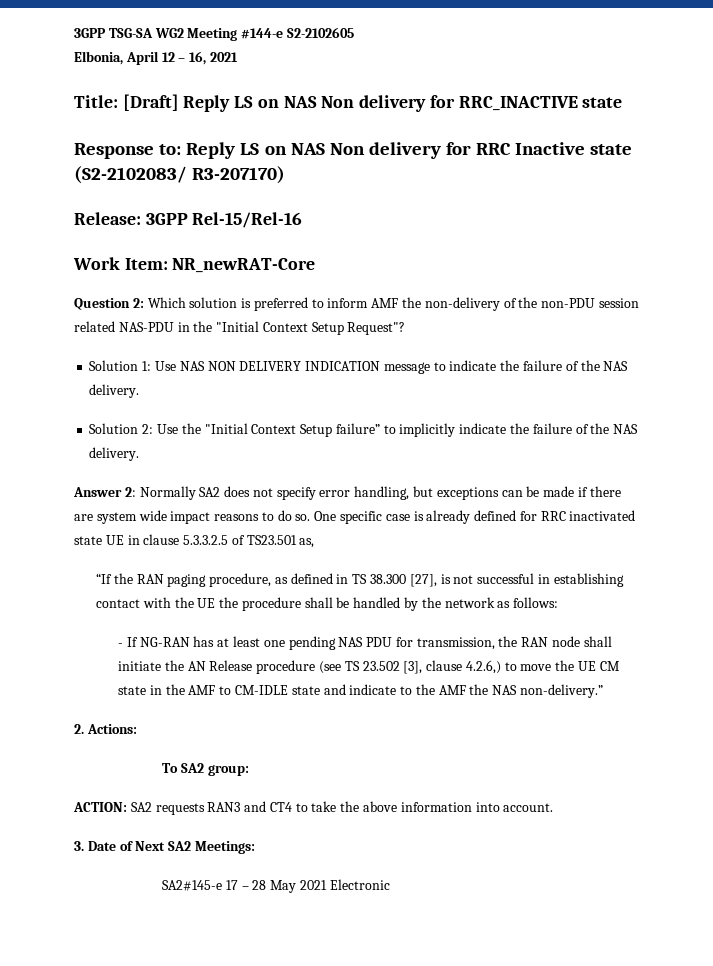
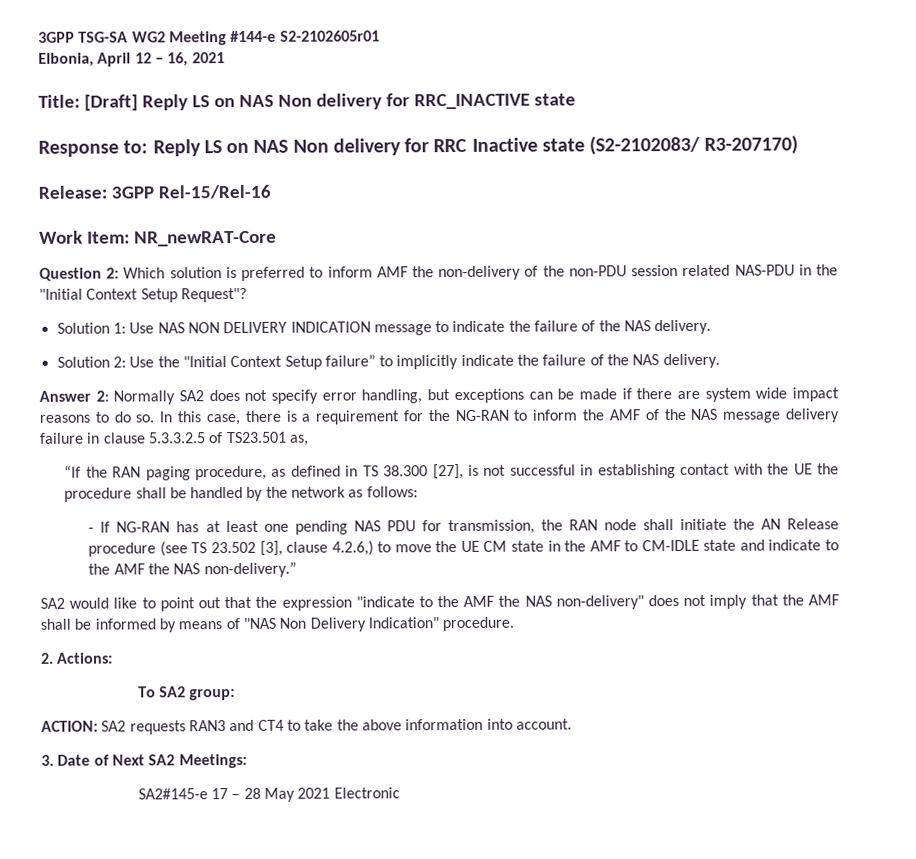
- 3GPP TSG-SA WG2 Meeting #144-e S2-2102605
+ 3GPP TSG-SA WG2 Meeting #144-e S2-2102605r01
- One specific case is already defined for RRC inactivated state UE in clause 5.3.3.2.5 of TS23.501 as,
+ In this case, there is a requirement for the NG-RAN to inform the AMF of the NAS message delivery failure in clause 5.3.3.2.5 of TS23.501 as,
+ SA2 would like to point out that the expression "indicate to the AMF the NAS non-delivery" does not imply that the AMF shall be informed by means of "NAS Non Delivery Indication" procedure.

